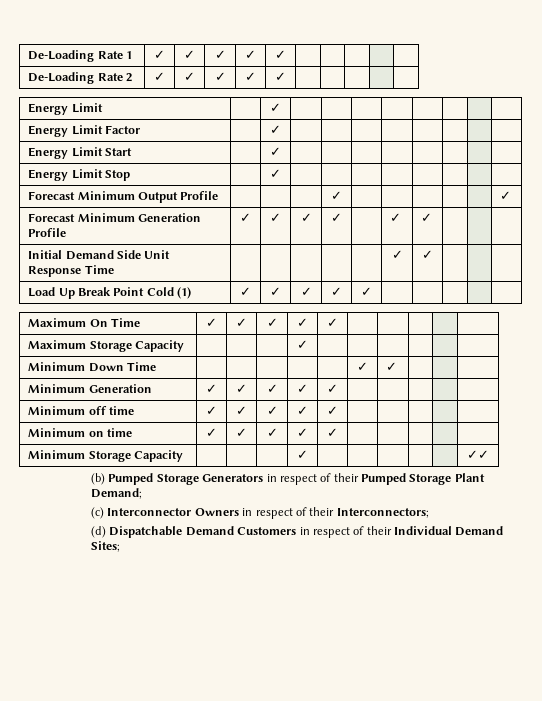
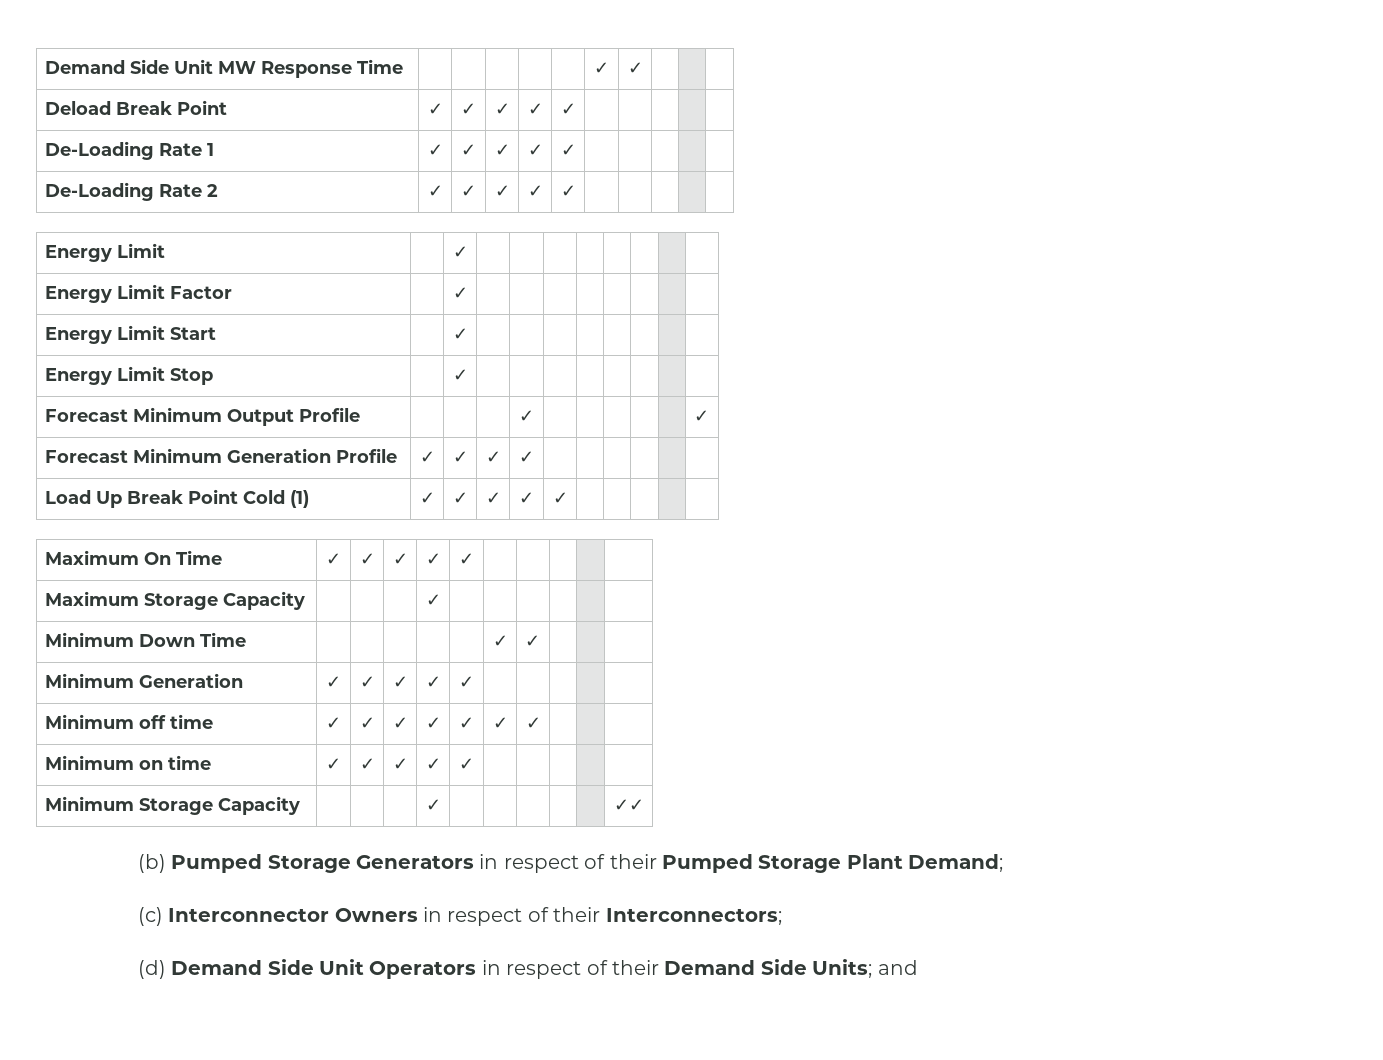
+ Demand Side Unit MW Response Time | | | | | | ✓ | ✓ | | |
+ Deload Break Point | ✓ | ✓ | ✓ | ✓ | ✓ | | | | |
- Forecast Minimum Generation Profile | ✓ | ✓ | ✓ | ✓ | | ✓ | ✓ | | |
- Initial Demand Side Unit Response Time | | | | | | ✓ | ✓ | | |
+ Forecast Minimum Generation Profile | ✓ | ✓ | ✓ | ✓ | | | | | |
- Minimum off time | ✓ | ✓ | ✓ | ✓ | ✓ | | | | |
+ Minimum off time | ✓ | ✓ | ✓ | ✓ | ✓ | ✓ | ✓ | | |
- (d) Dispatchable Demand Customers in respect of their Individual Demand Sites;
+ (d) Demand Side Unit Operators in respect of their Demand Side Units; and

